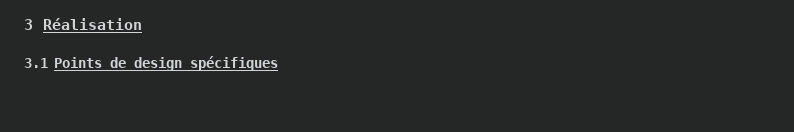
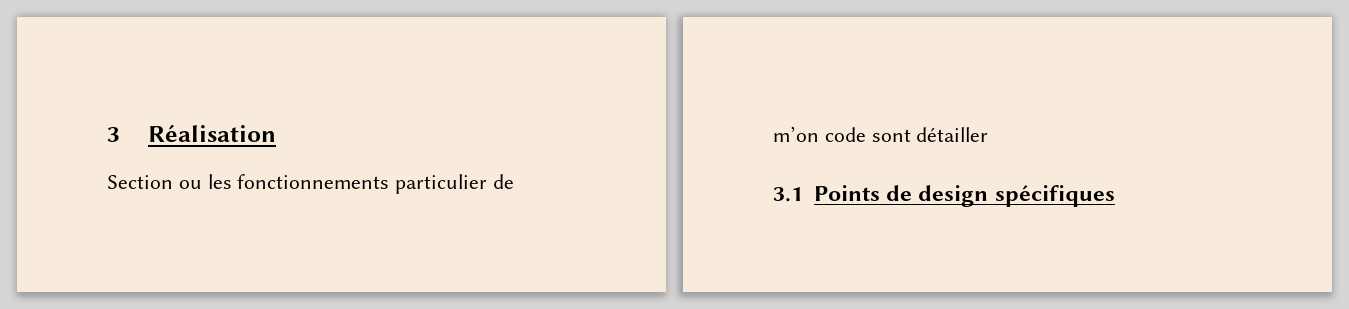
+ Section ou les fonctionnements particulier de m’on code sont détailler

